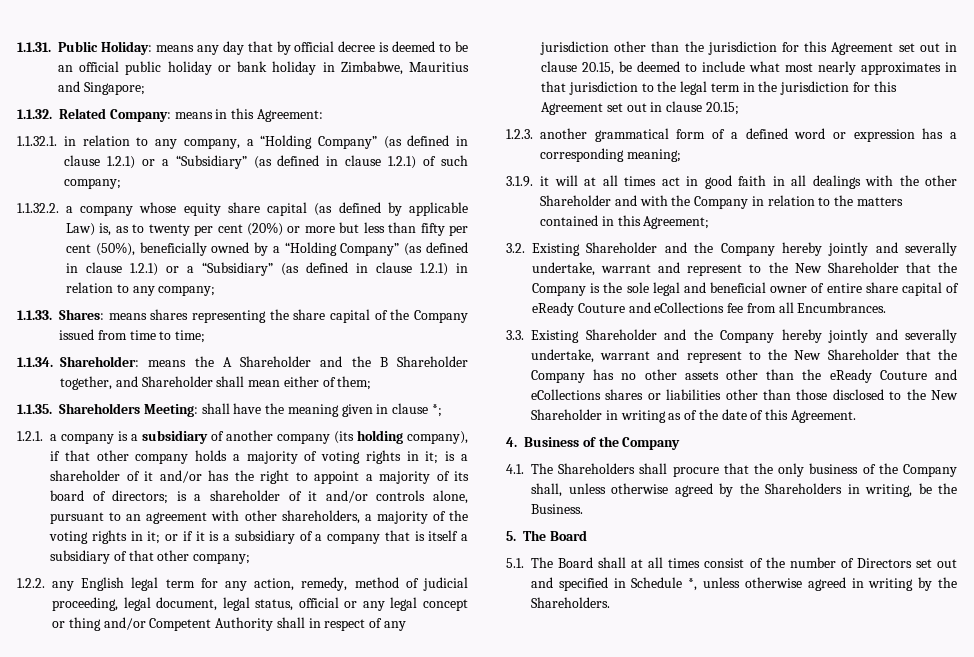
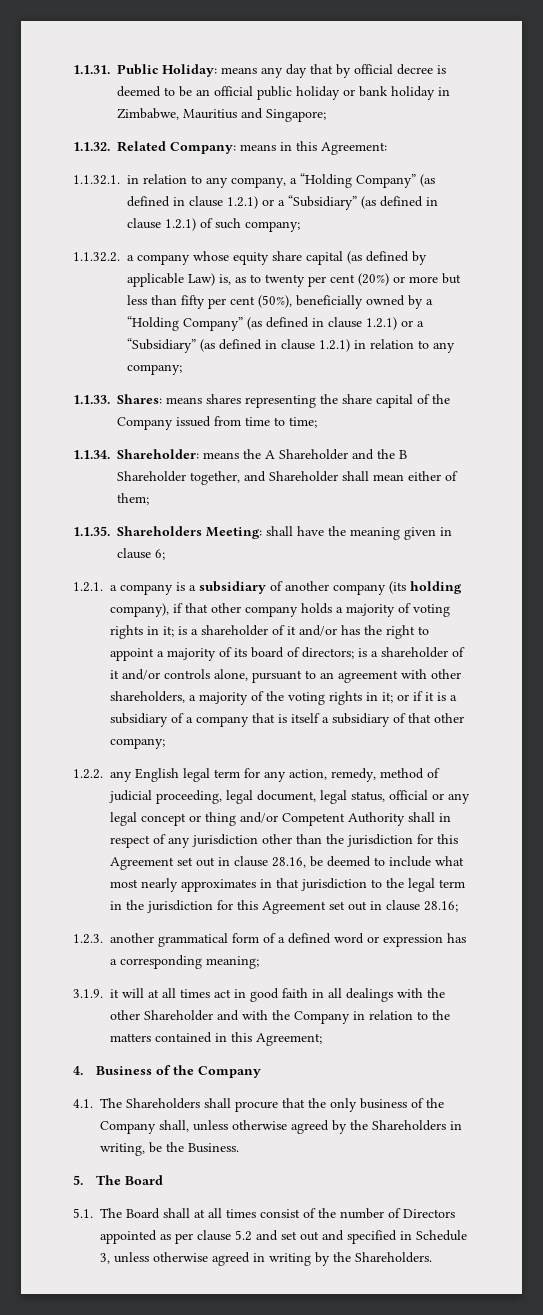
- 1.1.35. Shareholders Meeting: shall have the meaning given in clause *;
+ 1.1.35. Shareholders Meeting: shall have the meaning given in clause 6;
- 1.2.2. any English legal term for any action, remedy, method of judicial proceeding, legal document, legal status, official or any legal concept or thing and/or Competent Authority shall in respect of any jurisdiction other than the jurisdiction for this Agreement set out in clause 20.15, be deemed to include what most nearly approximates in that jurisdiction to the legal term in the jurisdiction for this Agreement set out in clause 20.15;
+ 1.2.2. any English legal term for any action, remedy, method of judicial proceeding, legal document, legal status, official or any legal concept or thing and/or Competent Authority shall in respect of any jurisdiction other than the jurisdiction for this Agreement set out in clause 28.16, be deemed to include what most nearly approximates in that jurisdiction to the legal term in the jurisdiction for this Agreement set out in clause 28.16;
- 3.2. Existing Shareholder and the Company hereby jointly and severally undertake, warrant and represent to the New Shareholder that the Company is the sole legal and beneficial owner of entire share capital of eReady Couture and eCollections fee from all Encumbrances.
- 3.3. Existing Shareholder and the Company hereby jointly and severally undertake, warrant and represent to the New Shareholder that the Company has no other assets other than the eReady Couture and eCollections shares or liabilities other than those disclosed to the New Shareholder in writing as of the date of this Agreement.
- 5.1. The Board shall at all times consist of the number of Directors set out and specified in Schedule *, unless otherwise agreed in writing by the Shareholders.
+ 5.1. The Board shall at all times consist of the number of Directors appointed as per clause 5.2 and set out and specified in Schedule 3, unless otherwise agreed in writing by the Shareholders.

